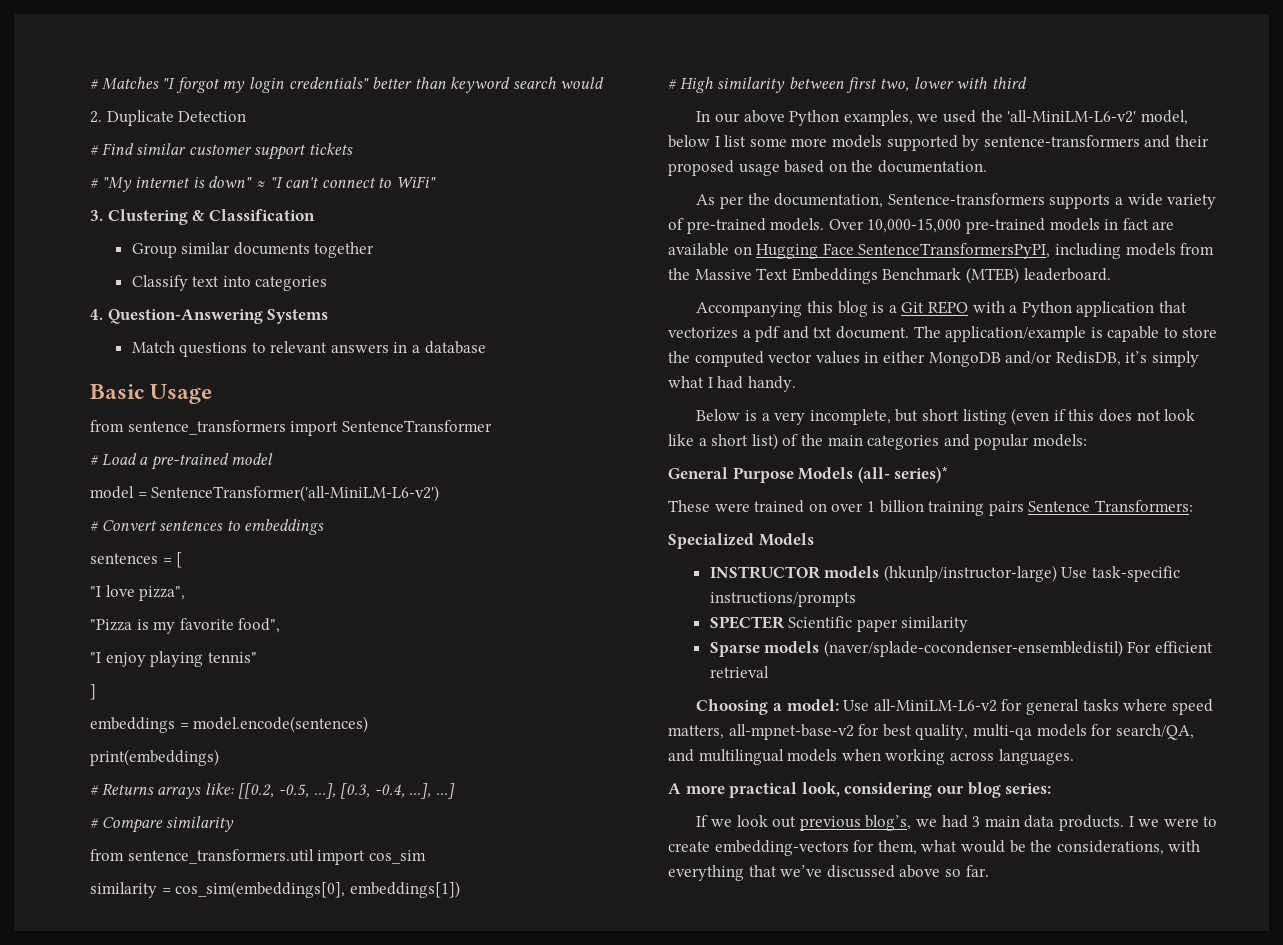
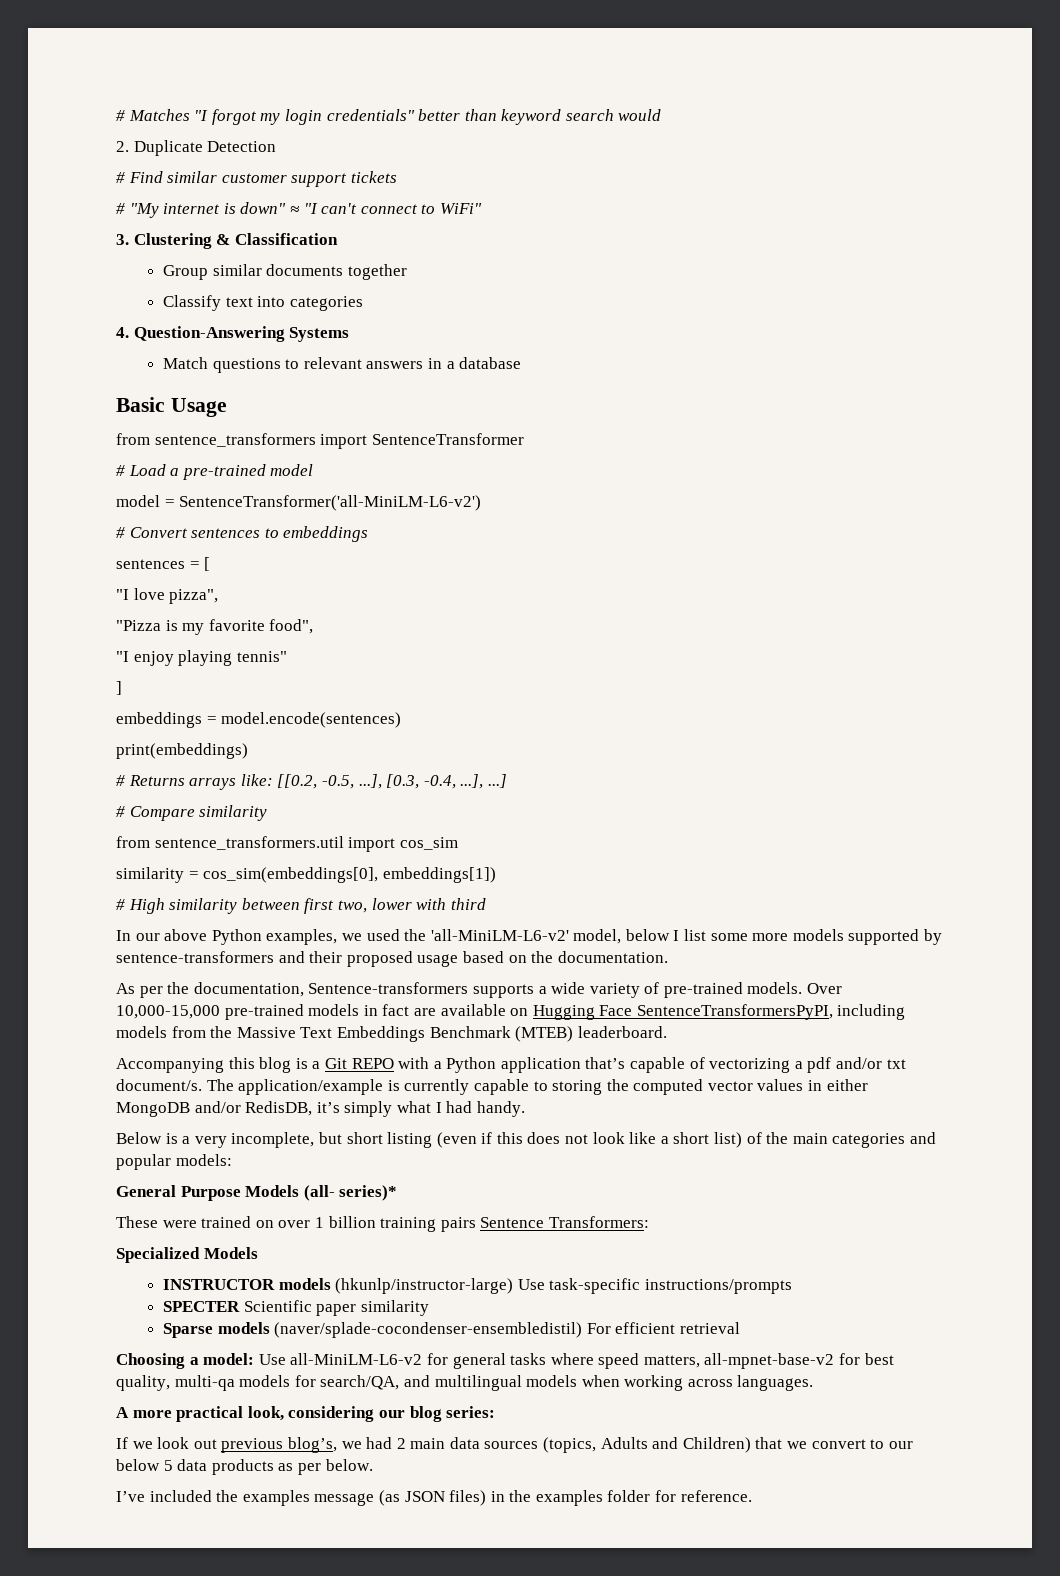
- Accompanying this blog is a Git REPO with a Python application that vectorizes a pdf and txt document.
+ Accompanying this blog is a Git REPO with a Python application that’s capable of vectorizing a pdf and/or txt document/s.
- The application/example is capable to store the computed vector values in either MongoDB and/or RedisDB, it’s simply what I had handy.
+ The application/example is currently capable to storing the computed vector values in either MongoDB and/or RedisDB, it’s simply what I had handy.
- If we look out previous blog’s, we had 3 main data products. I we were to create embedding-vectors for them, what would be the considerations, with everything that we’ve discussed above so far.
+ If we look out previous blog’s, we had 2 main data sources (topics, Adults and Children) that we convert to our below 5 data products as per below.
+ I’ve included the examples message (as JSON files) in the examples folder for reference.

